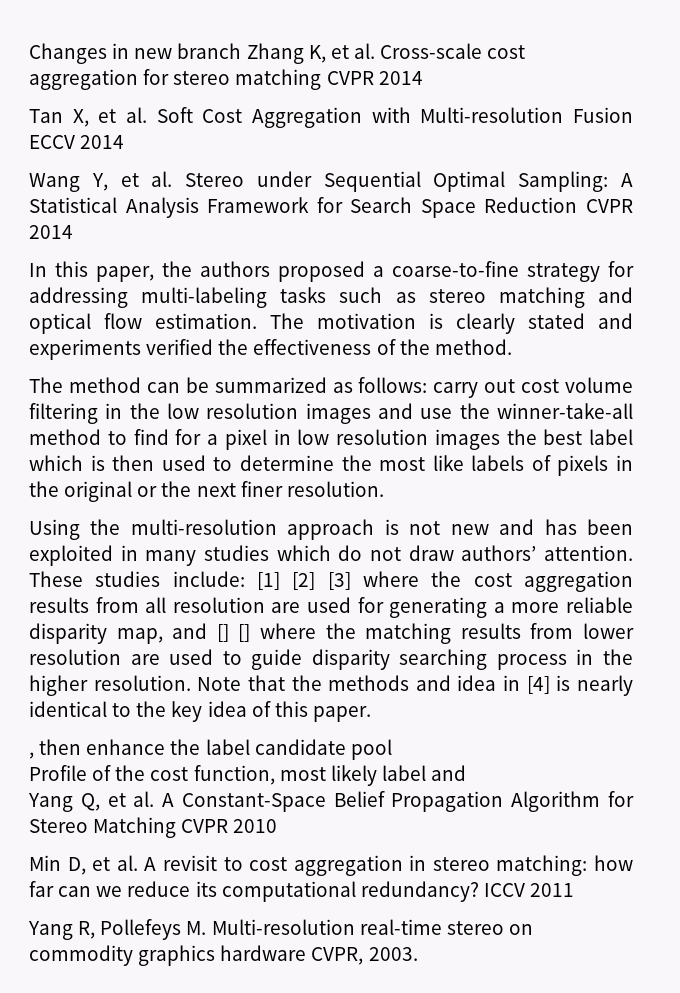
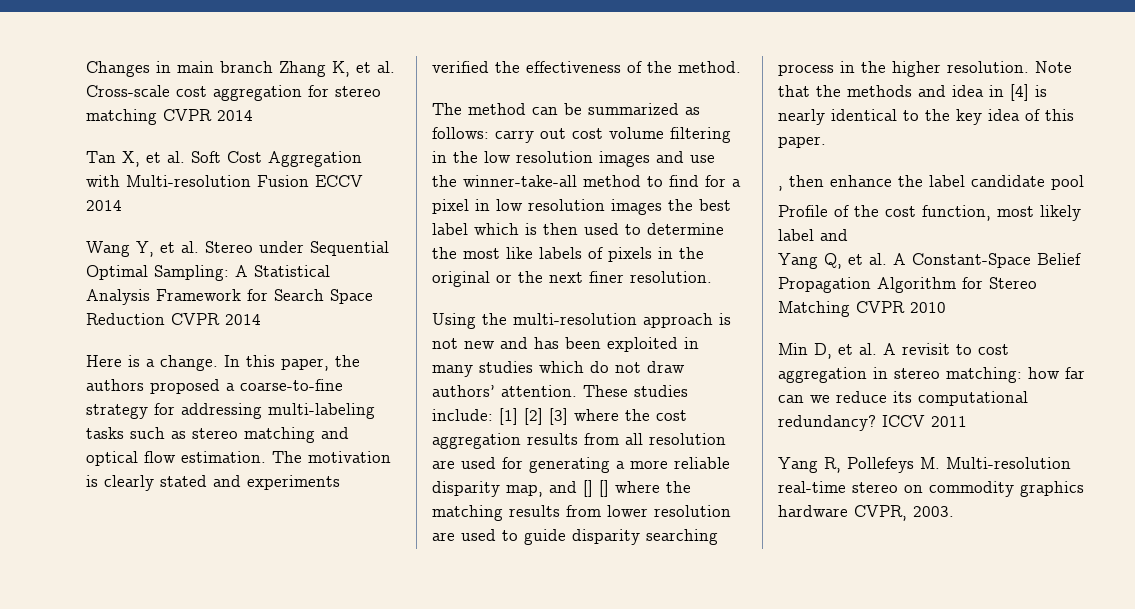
- Changes in new branch Zhang K, et al. Cross-scale cost aggregation for stereo matching CVPR 2014
+ Changes in main branch Zhang K, et al. Cross-scale cost aggregation for stereo matching CVPR 2014
+ Here is a change.

